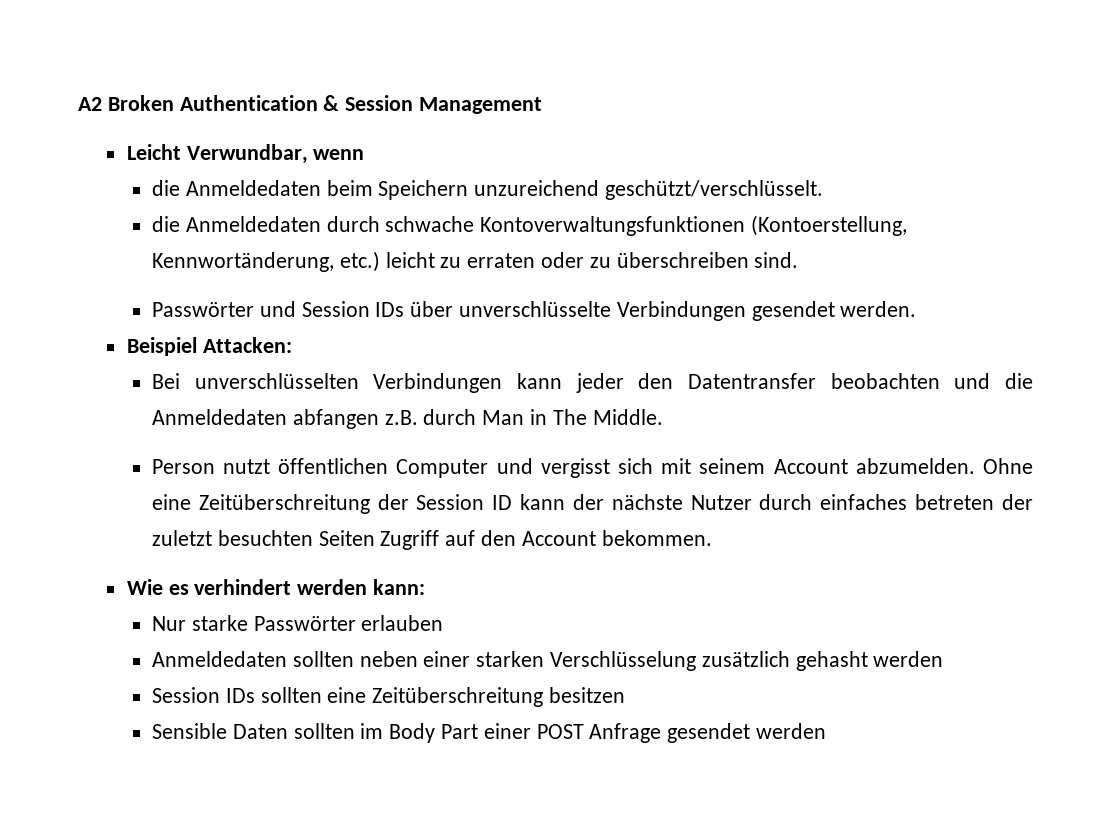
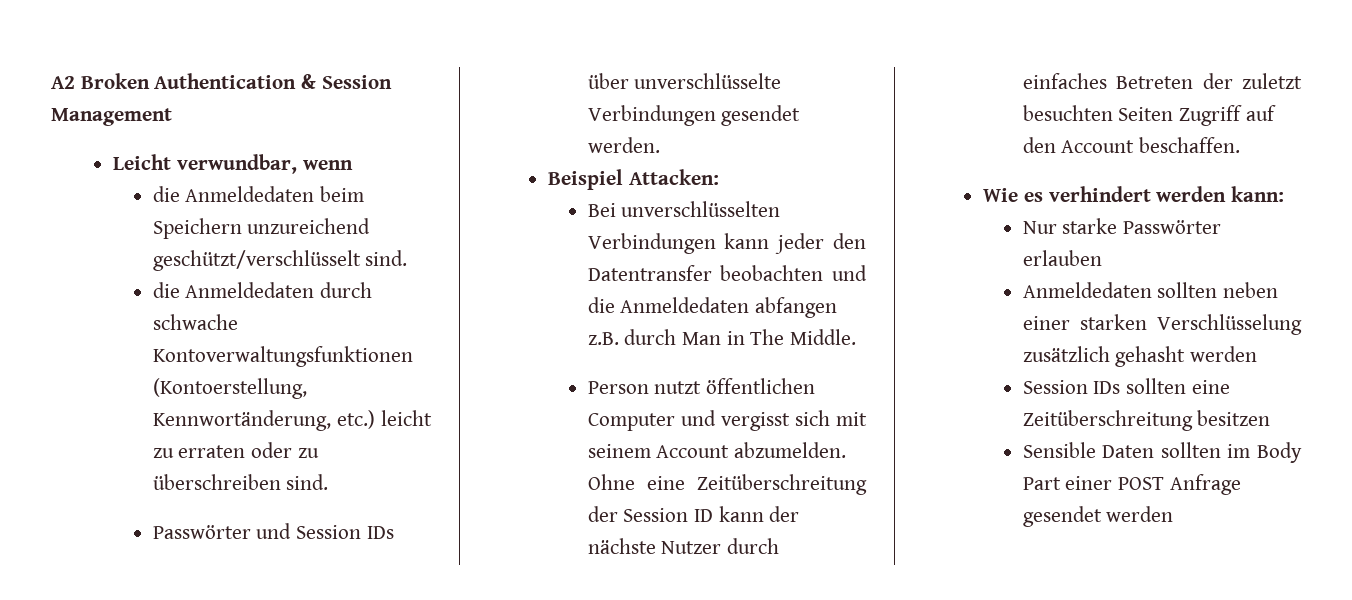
- Leicht Verwundbar, wenn
+ Leicht verwundbar, wenn
- die Anmeldedaten beim Speichern unzureichend geschützt/verschlüsselt.
+ die Anmeldedaten beim Speichern unzureichend geschützt/verschlüsselt sind.
- Ohne eine Zeitüberschreitung der Session ID kann der nächste Nutzer durch einfaches betreten der zuletzt besuchten Seiten Zugriff auf den Account bekommen.
+ Ohne eine Zeitüberschreitung der Session ID kann der nächste Nutzer durch einfaches Betreten der zuletzt besuchten Seiten Zugriff auf den Account beschaffen.

